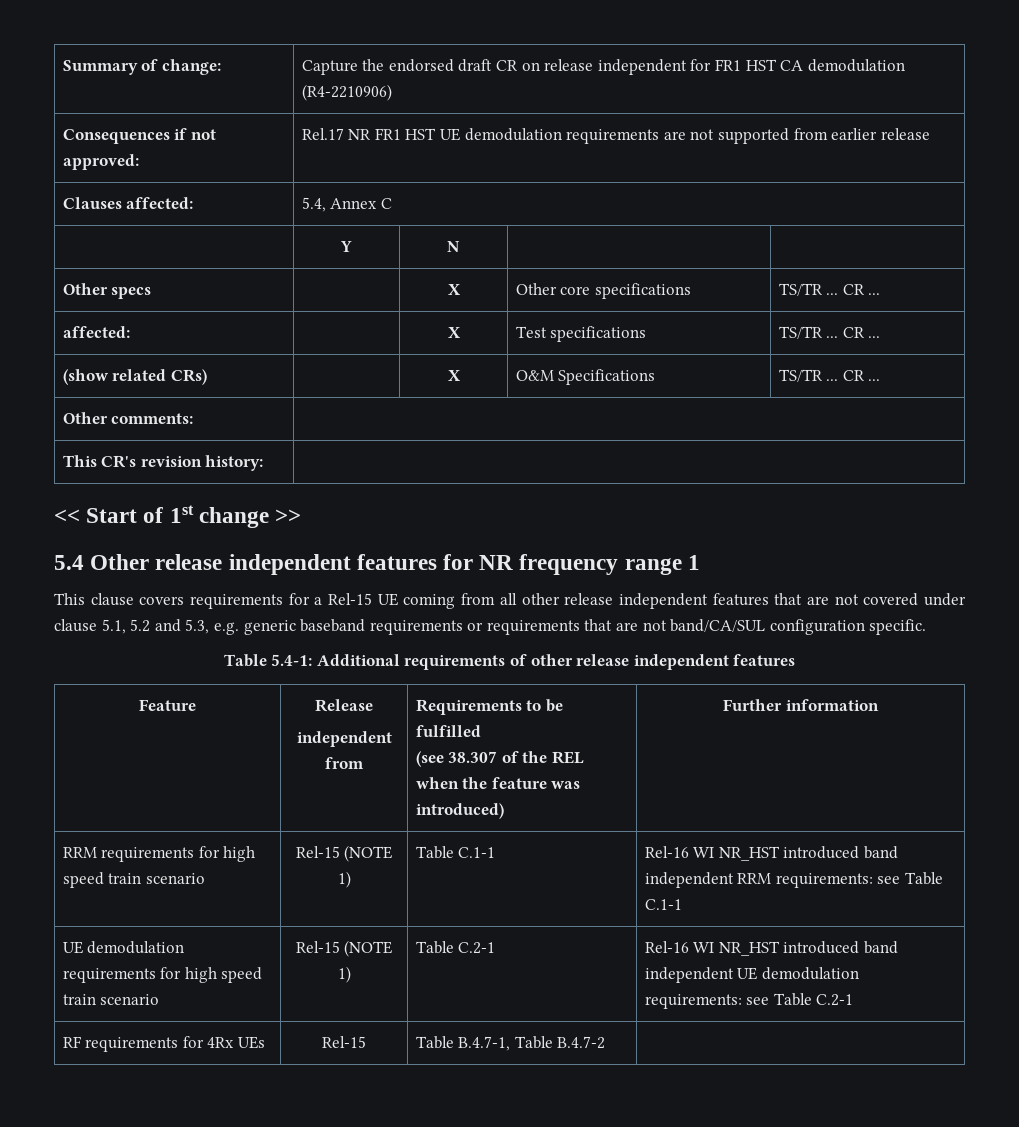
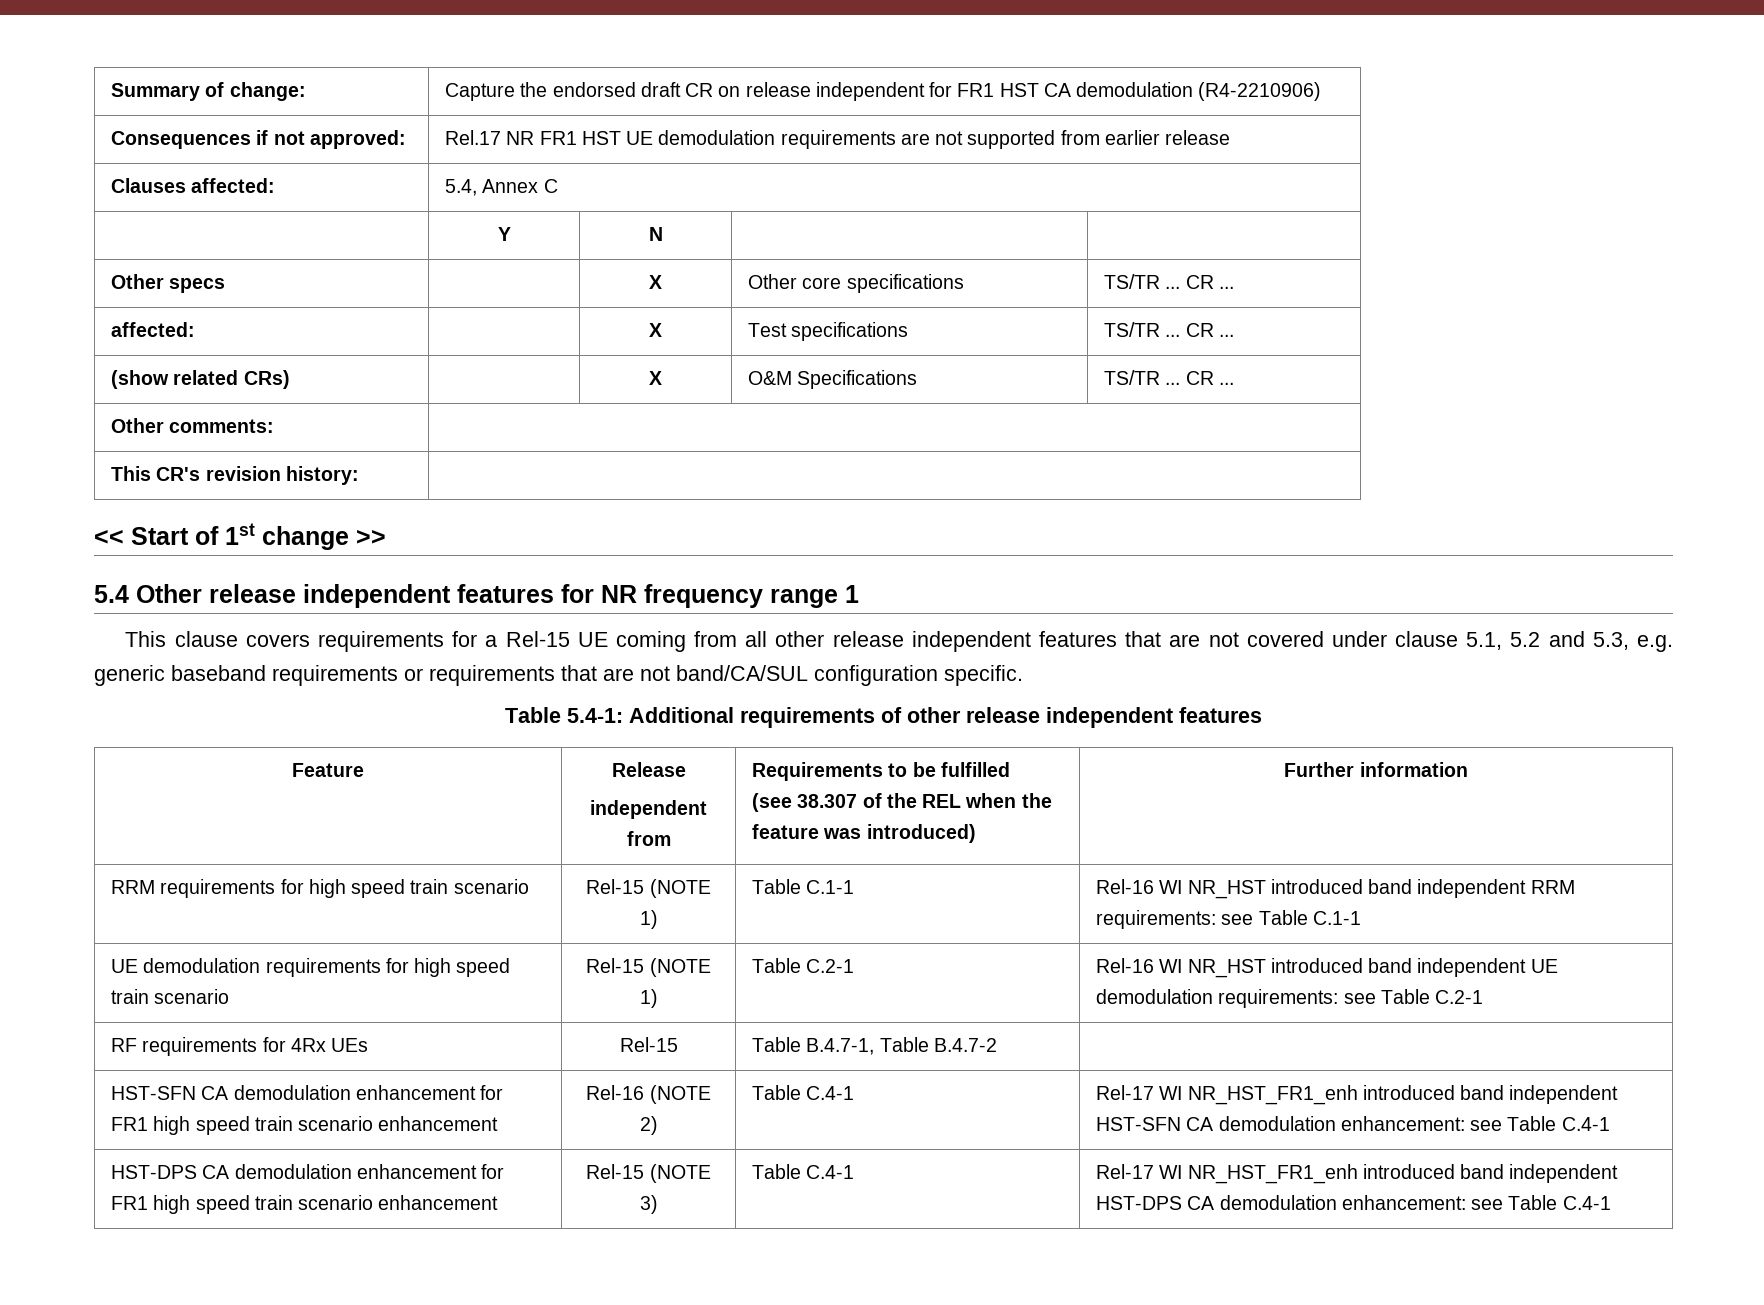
+ HST-SFN CA demodulation enhancement for FR1 high speed train scenario enhancement | Rel-16 (NOTE 2) | Table C.4-1 | Rel-17 WI NR_HST_FR1_enh introduced band independent HST-SFN CA demodulation enhancement: see Table C.4-1
+ HST-DPS CA demodulation enhancement for FR1 high speed train scenario enhancement | Rel-15 (NOTE 3) | Table C.4-1 | Rel-17 WI NR_HST_FR1_enh introduced band independent HST-DPS CA demodulation enhancement: see Table C.4-1

